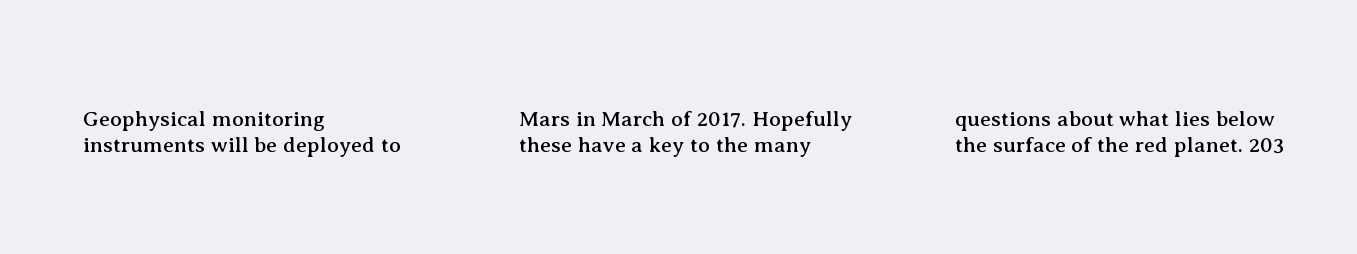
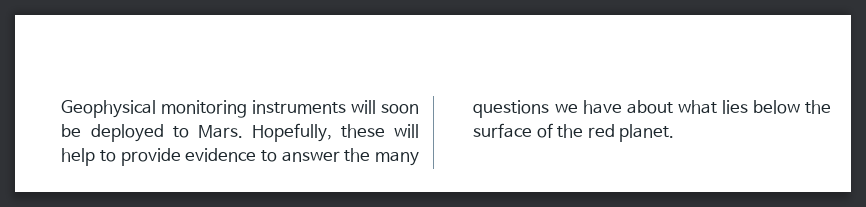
- Geophysical monitoring instruments will be deployed to Mars in March of 2017. Hopefully these have a key to the many questions about what lies below the surface of the red planet. 203
+ Geophysical monitoring instruments will soon be deployed to Mars. Hopefully, these will help to provide evidence to answer the many questions we have about what lies below the surface of the red planet.

